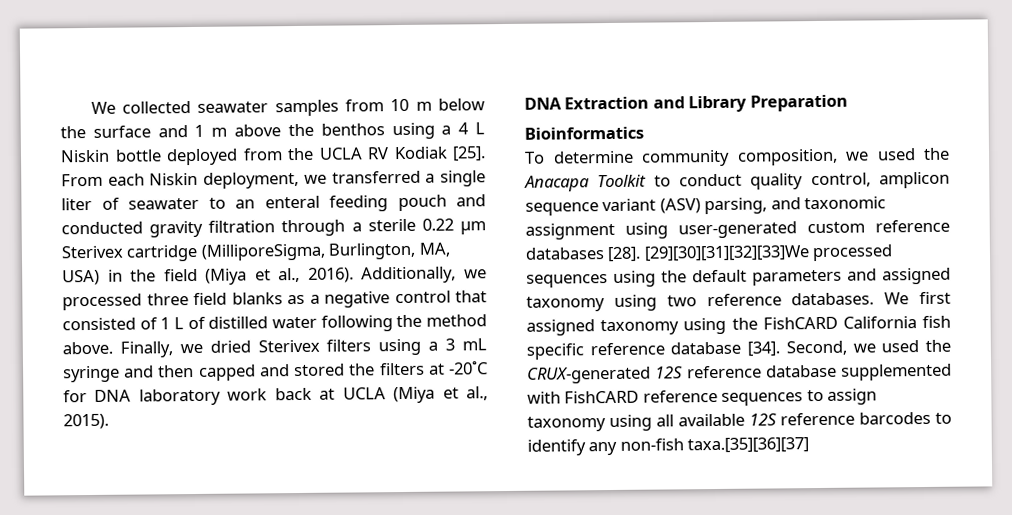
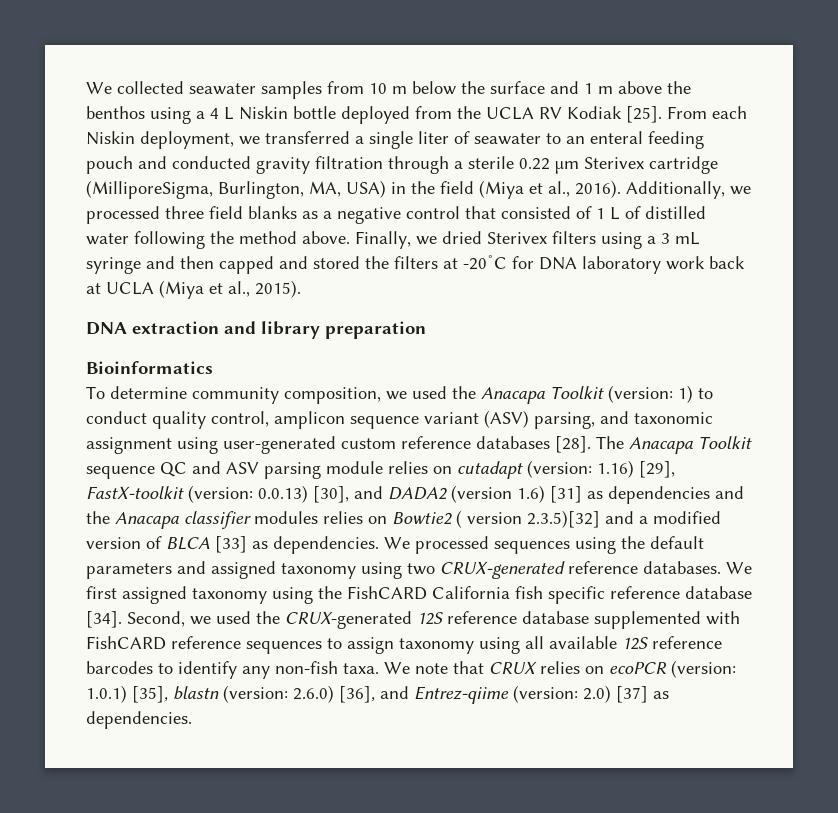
- DNA Extraction and Library Preparation
+ DNA extraction and library preparation
- To determine community composition, we used the Anacapa Toolkit to conduct quality control, amplicon sequence variant (ASV) parsing, and taxonomic assignment using user-generated custom reference databases [28].
+ To determine community composition, we used the Anacapa Toolkit (version: 1) to conduct quality control, amplicon sequence variant (ASV) parsing, and taxonomic assignment using user-generated custom reference databases [28].
- [29][30][31][32][33]We processed sequences using the default parameters and assigned taxonomy using two reference databases.
+ The Anacapa Toolkit sequence QC and ASV parsing module relies on cutadapt (version: 1.16) [29], FastX-toolkit (version: 0.0.13) [30], and DADA2 (version 1.6) [31] as dependencies and the Anacapa classifier modules relies on Bowtie2 ( version 2.3.5)[32] and a modified version of BLCA [33] as dependencies. We processed sequences using the default parameters and assigned taxonomy using two CRUX-generated reference databases.
- Second, we used the CRUX-generated 12S reference database supplemented with FishCARD reference sequences to assign taxonomy using all available 12S reference barcodes to identify any non-fish taxa.[35][36][37]
+ Second, we used the CRUX-generated 12S reference database supplemented with FishCARD reference sequences to assign taxonomy using all available 12S reference barcodes to identify any non-fish taxa. We note that CRUX relies on ecoPCR (version: 1.0.1) [35], blastn (version: 2.6.0) [36], and Entrez-qiime (version: 2.0) [37] as dependencies.

